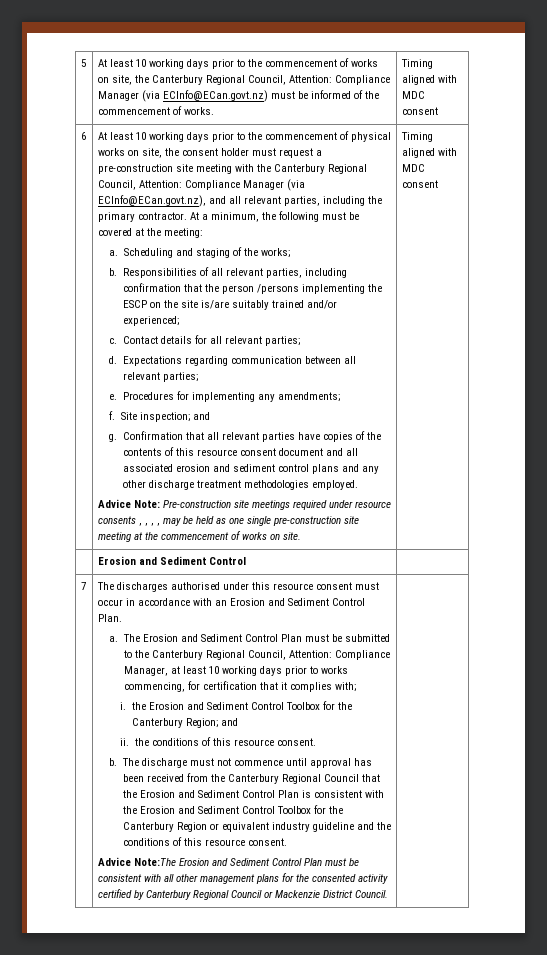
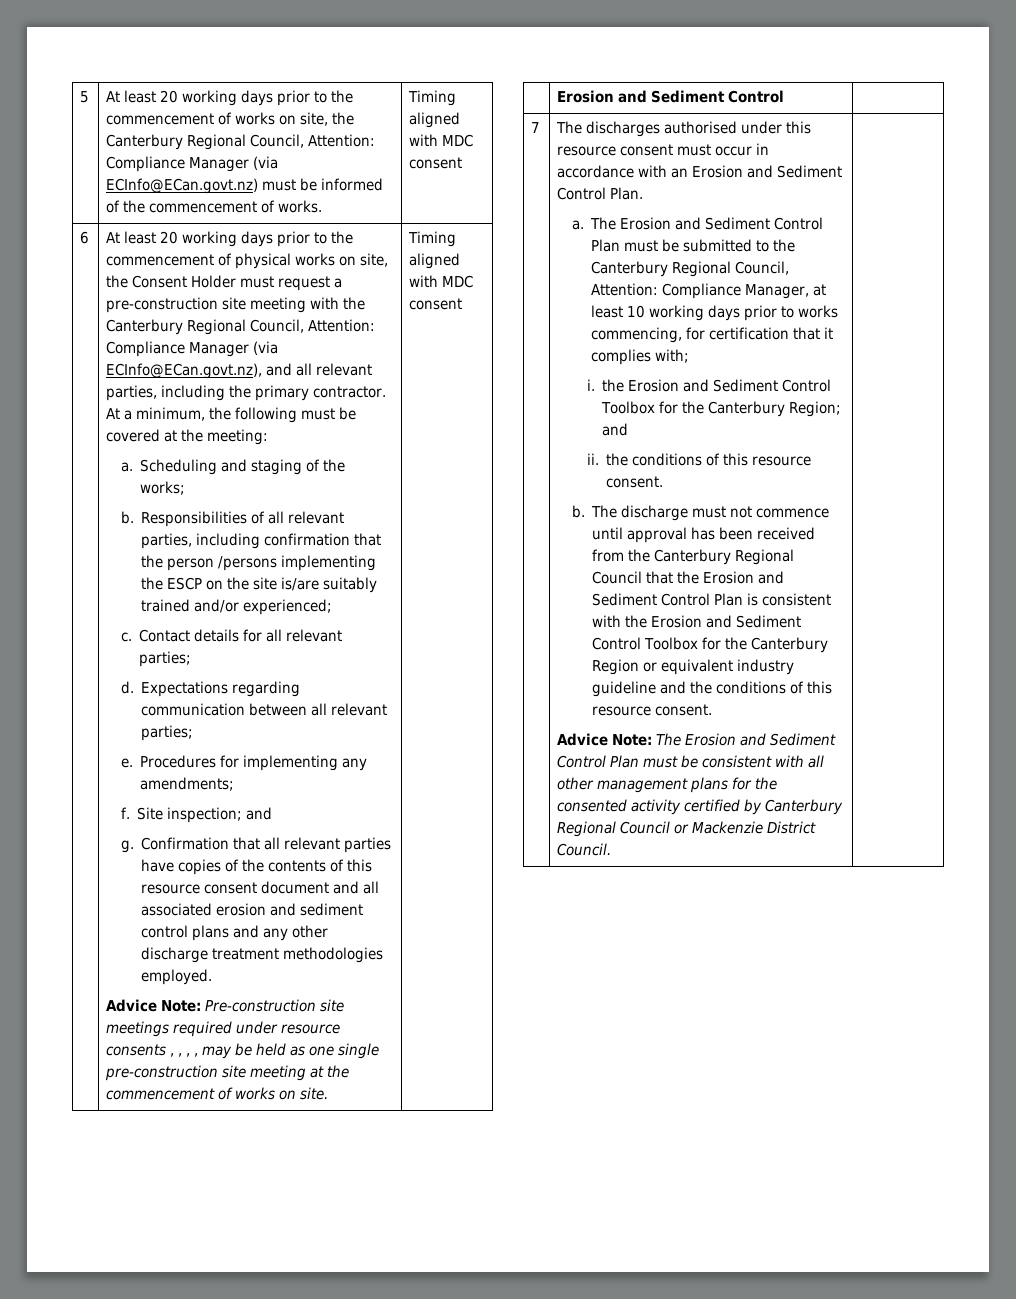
- 5 | At least 10 working days prior to the commencement of works on site, the Canterbury Regional Council, Attention: Compliance Manager (via ECInfo@ECan.govt.nz) must be informed of the commencement of works. | Timing aligned with MDC consent
+ 5 | At least 20 working days prior to the commencement of works on site, the Canterbury Regional Council, Attention: Compliance Manager (via ECInfo@ECan.govt.nz) must be informed of the commencement of works. | Timing aligned with MDC consent
- At least 10 working days prior to the commencement of physical works on site, the consent holder must request a pre-construction site meeting with the Canterbury Regional Council, Attention: Compliance Manager (via ECInfo@ECan.govt.nz), and all relevant parties, including the primary contractor.
+ At least 20 working days prior to the commencement of physical works on site, the Consent Holder must request a pre-construction site meeting with the Canterbury Regional Council, Attention: Compliance Manager (via ECInfo@ECan.govt.nz), and all relevant parties, including the primary contractor.
- Advice Note:The Erosion and Sediment Control Plan must be consistent with all other management plans for the consented activity certified by Canterbury Regional Council or Mackenzie District Council.
+ Advice Note: The Erosion and Sediment Control Plan must be consistent with all other management plans for the consented activity certified by Canterbury Regional Council or Mackenzie District Council.

